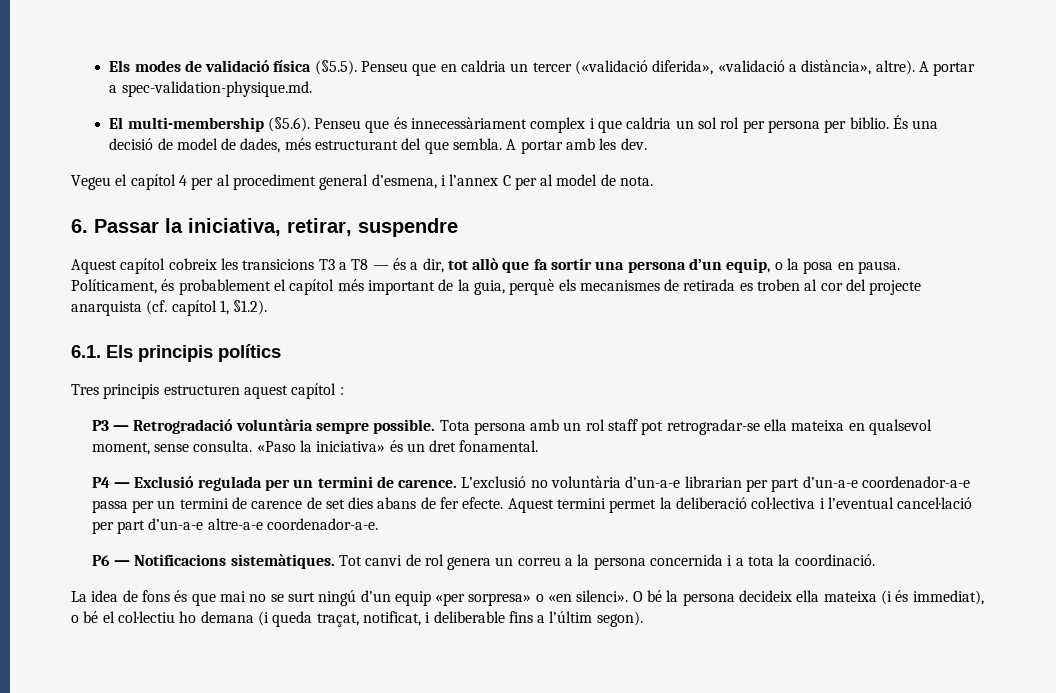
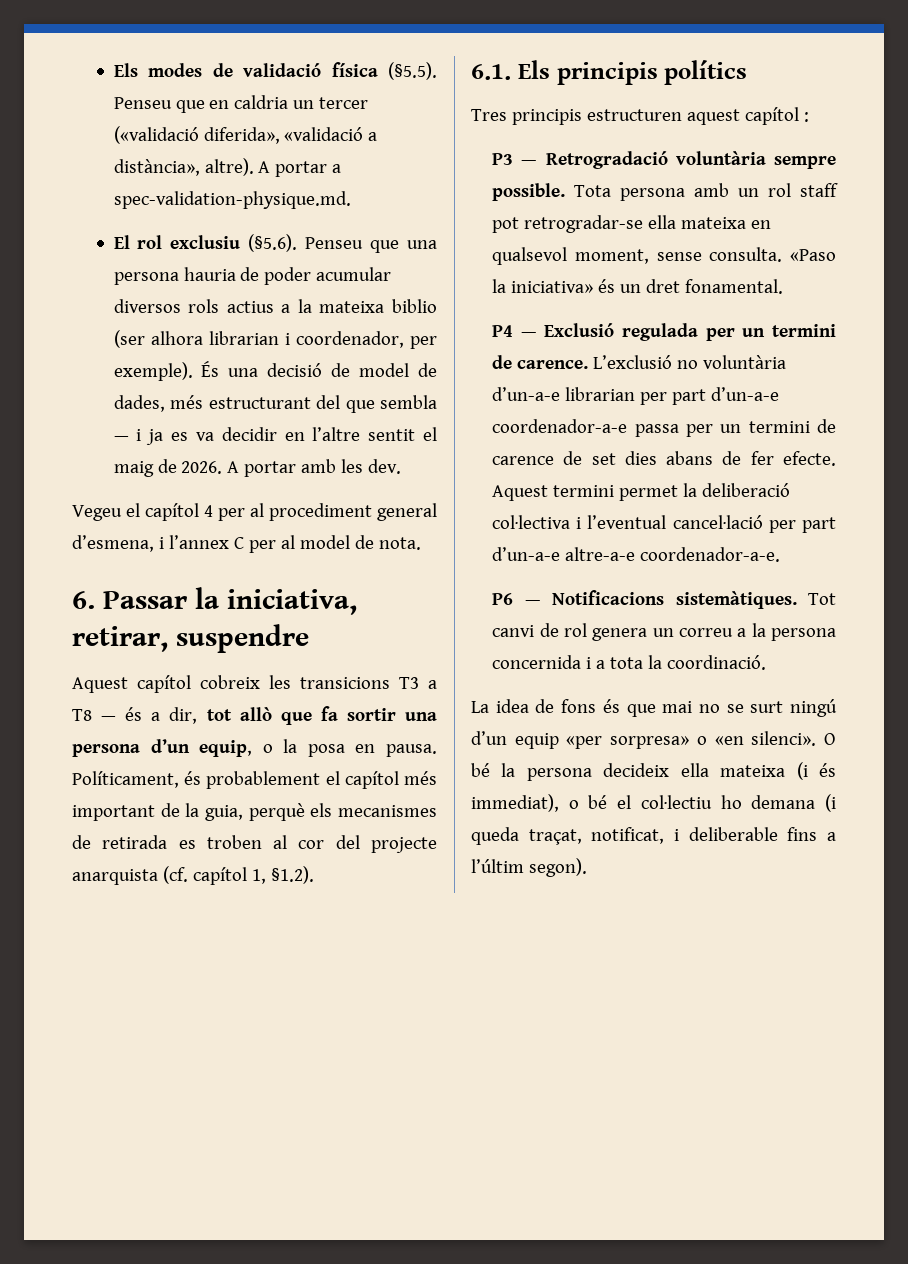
- El multi-membership (§5.6). Penseu que és innecessàriament complex i que caldria un sol rol per persona per biblio.
+ El rol exclusiu (§5.6). Penseu que una persona hauria de poder acumular diversos rols actius a la mateixa biblio (ser alhora librarian i coordenador, per exemple).
- És una decisió de model de dades, més estructurant del que sembla.
+ És una decisió de model de dades, més estructurant del que sembla — i ja es va decidir en l’altre sentit el maig de 2026.

